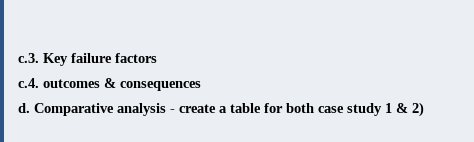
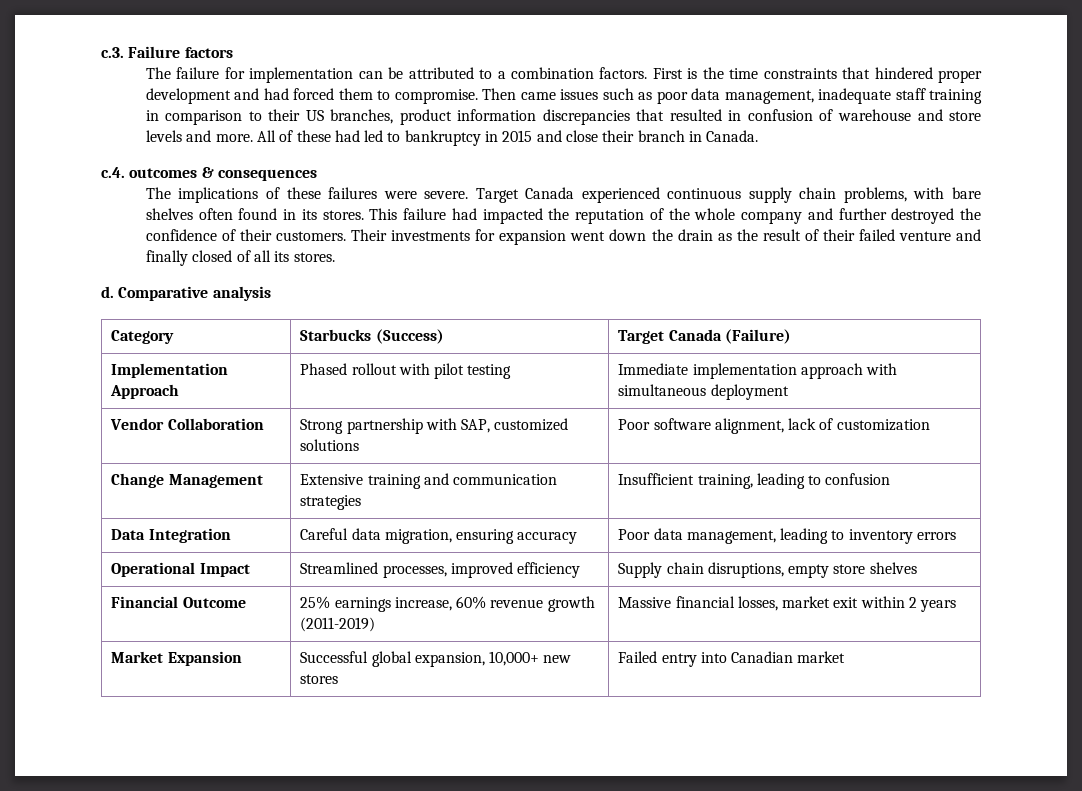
- c.3. Key failure factors
+ c.3. Failure factors
+ The failure for implementation can be attributed to a combination factors. First is the time constraints that hindered proper development and had forced them to compromise. Then came issues such as poor data management, inadequate staff training in comparison to their US branches, product information discrepancies that resulted in confusion of warehouse and store levels and more. All of these had led to bankruptcy in 2015 and close their branch in Canada.
  c.4. outcomes & consequences
- d. Comparative analysis - create a table for both case study 1 & 2)
+ The implications of these failures were severe. Target Canada experienced continuous supply chain problems, with bare shelves often found in its stores. This failure had impacted the reputation of the whole company and further destroyed the confidence of their customers. Their investments for expansion went down the drain as the result of their failed venture and finally closed of all its stores.
+ d. Comparative analysis
+ Category | Starbucks (Success) | Target Canada (Failure)
+ Implementation Approach | Phased rollout with pilot testing | Immediate implementation approach with simultaneous deployment
+ Vendor Collaboration | Strong partnership with SAP, customized solutions | Poor software alignment, lack of customization
+ Change Management | Extensive training and communication strategies | Insufficient training, leading to confusion
+ Data Integration | Careful data migration, ensuring accuracy | Poor data management, leading to inventory errors
+ Operational Impact | Streamlined processes, improved efficiency | Supply chain disruptions, empty store shelves
+ Financial Outcome | 25% earnings increase, 60% revenue growth (2011-2019) | Massive financial losses, market exit within 2 years
+ Market Expansion | Successful global expansion, 10,000+ new stores | Failed entry into Canadian market

